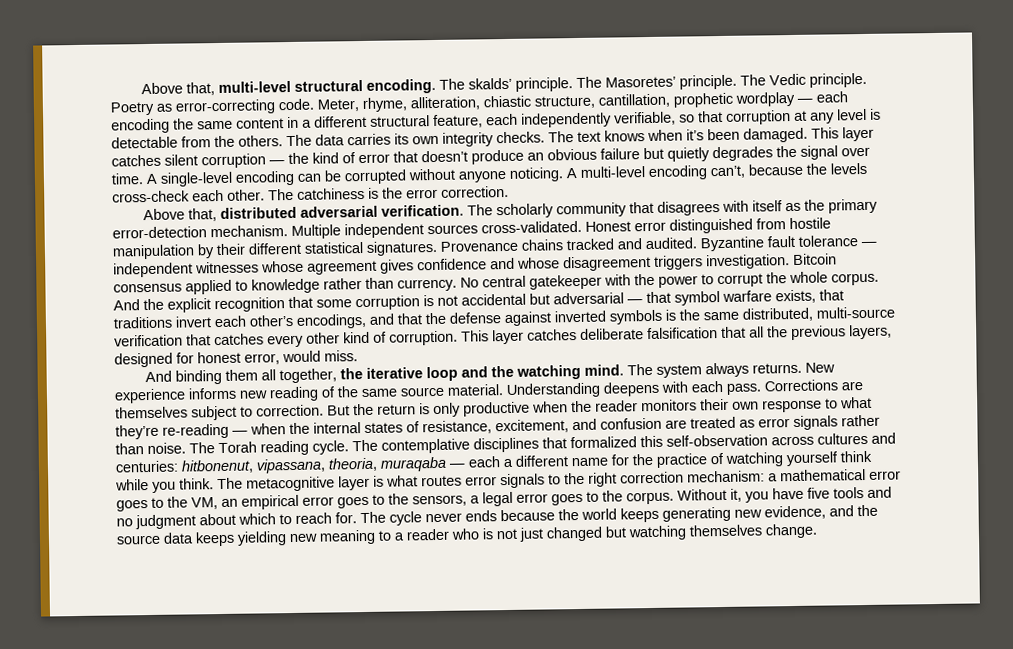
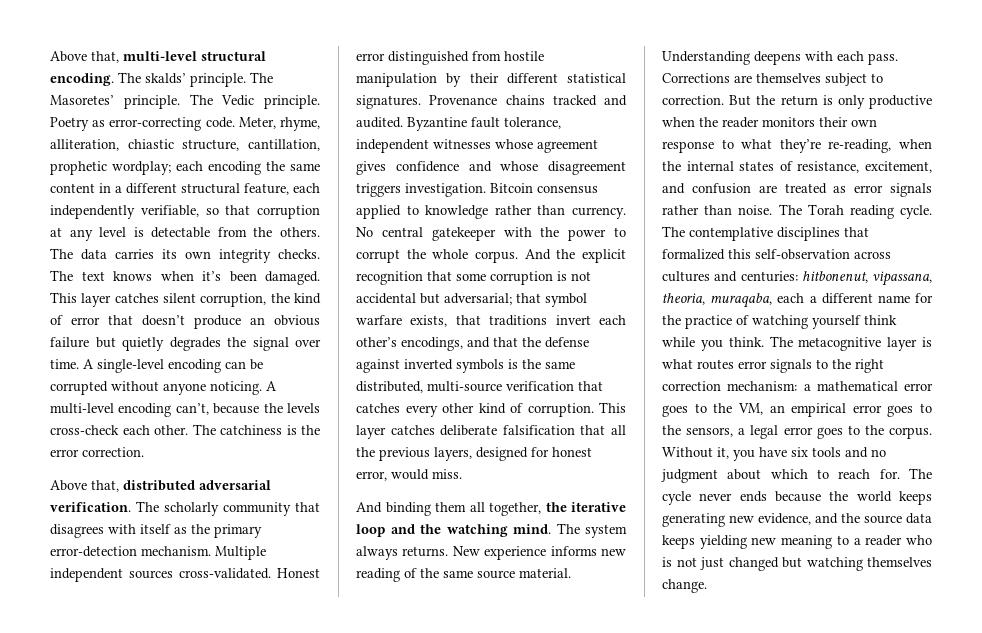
- Meter, rhyme, alliteration, chiastic structure, cantillation, prophetic wordplay — each encoding the same content in a different structural feature, each independently verifiable, so that corruption at any level is detectable from the others.
+ Meter, rhyme, alliteration, chiastic structure, cantillation, prophetic wordplay; each encoding the same content in a different structural feature, each independently verifiable, so that corruption at any level is detectable from the others.
- This layer catches silent corruption — the kind of error that doesn’t produce an obvious failure but quietly degrades the signal over time.
+ This layer catches silent corruption, the kind of error that doesn’t produce an obvious failure but quietly degrades the signal over time.
- Byzantine fault tolerance — independent witnesses whose agreement gives confidence and whose disagreement triggers investigation.
+ Byzantine fault tolerance, independent witnesses whose agreement gives confidence and whose disagreement triggers investigation.
- And the explicit recognition that some corruption is not accidental but adversarial — that symbol warfare exists, that traditions invert each other’s encodings, and that the defense against inverted symbols is the same distributed, multi-source verification that catches every other kind of corruption.
+ And the explicit recognition that some corruption is not accidental but adversarial; that symbol warfare exists, that traditions invert each other’s encodings, and that the defense against inverted symbols is the same distributed, multi-source verification that catches every other kind of corruption.
- But the return is only productive when the reader monitors their own response to what they’re re-reading — when the internal states of resistance, excitement, and confusion are treated as error signals rather than noise.
+ But the return is only productive when the reader monitors their own response to what they’re re-reading, when the internal states of resistance, excitement, and confusion are treated as error signals rather than noise.
- The contemplative disciplines that formalized this self-observation across cultures and centuries: hitbonenut, vipassana, theoria, muraqaba — each a different name for the practice of watching yourself think while you think.
+ The contemplative disciplines that formalized this self-observation across cultures and centuries: hitbonenut, vipassana, theoria, muraqaba, each a different name for the practice of watching yourself think while you think.
- Without it, you have five tools and no judgment about which to reach for.
+ Without it, you have six tools and no judgment about which to reach for.

